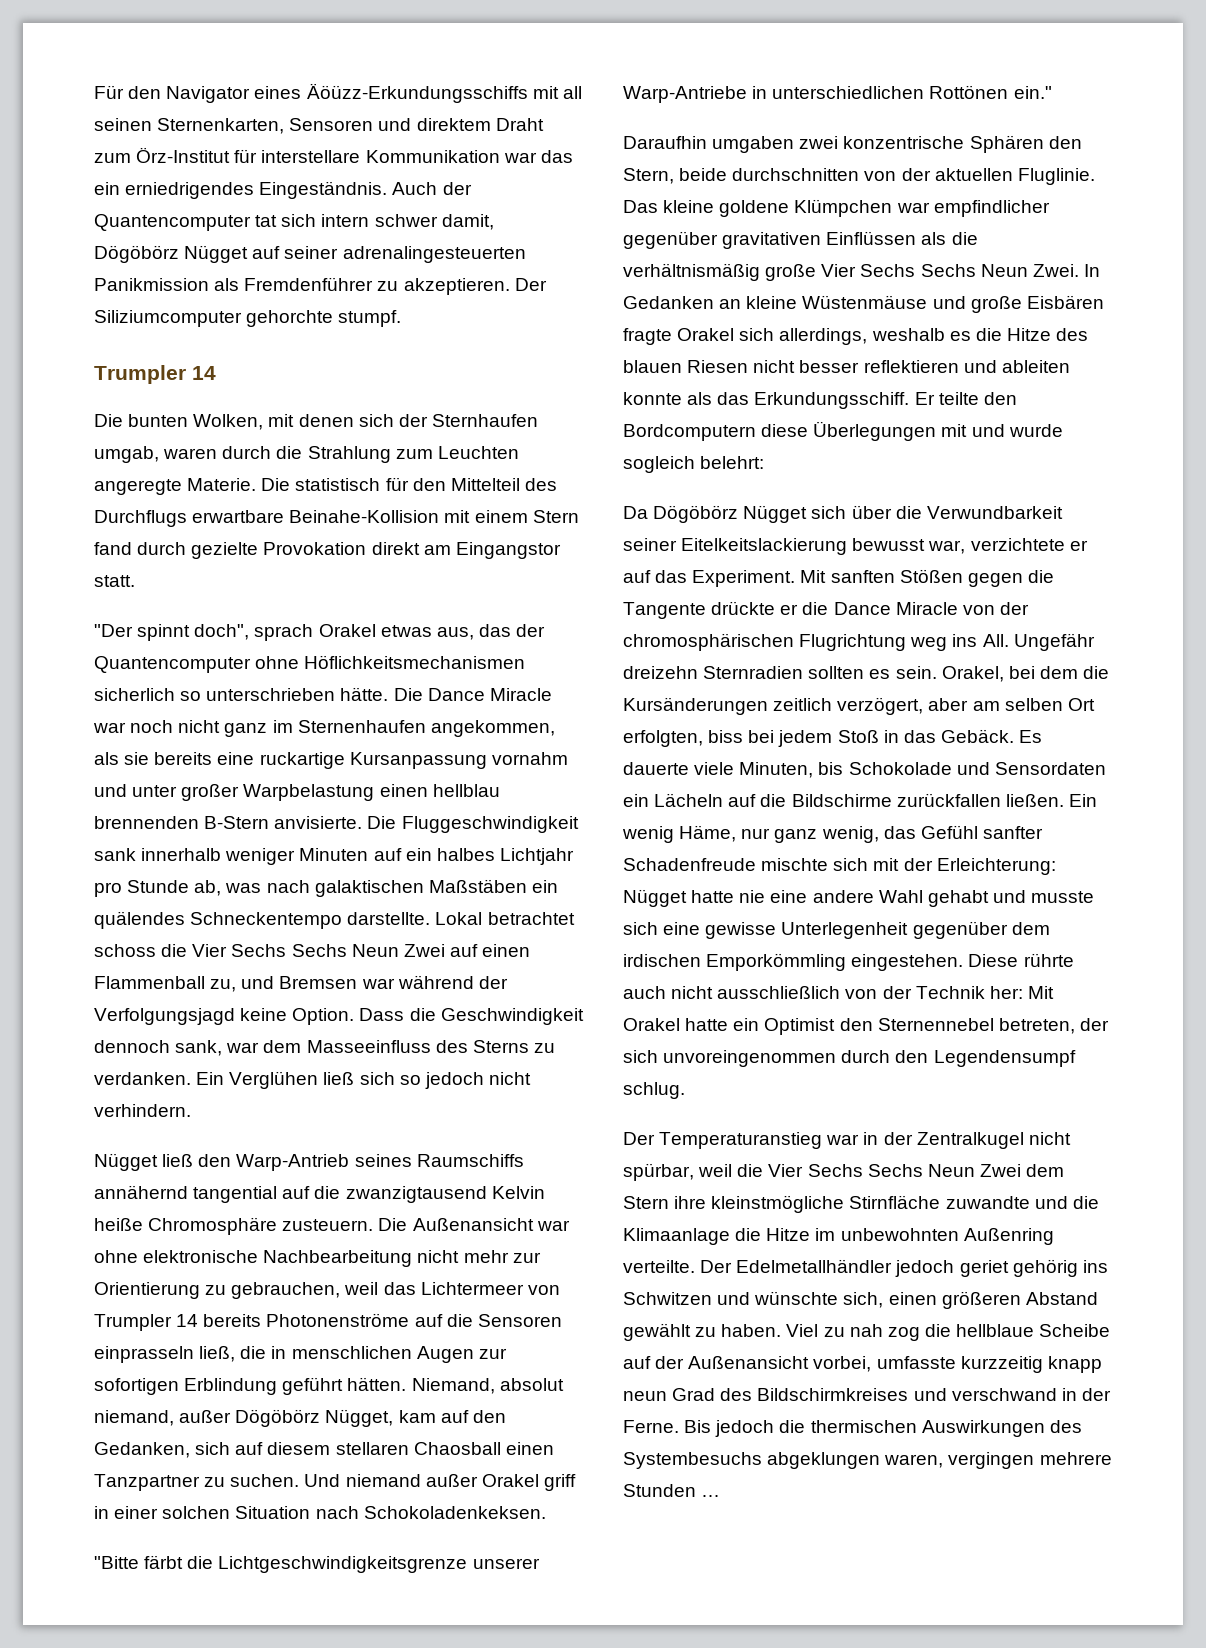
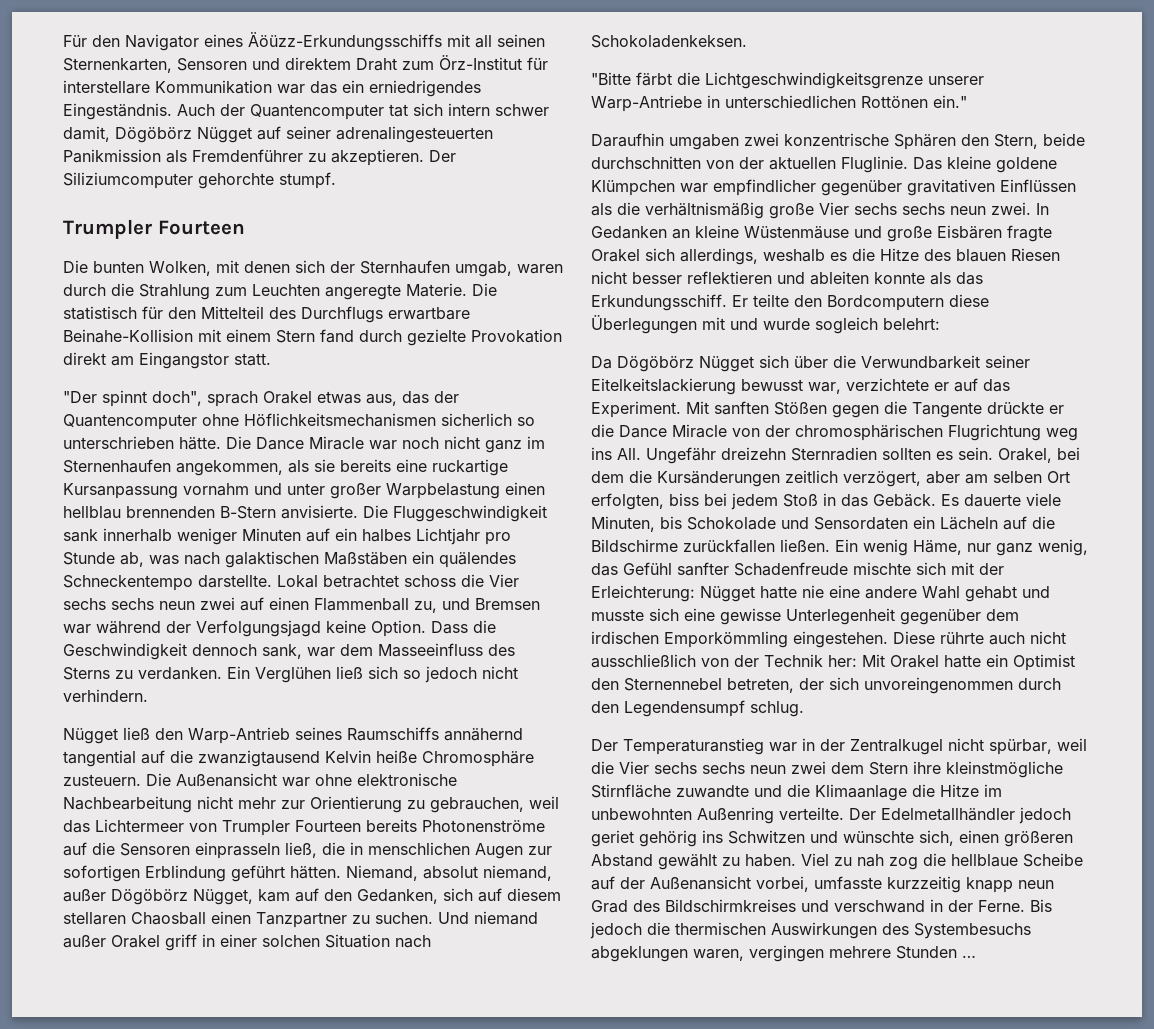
  Der Siliziumcomputer gehorchte stumpf.
- Trumpler 14
+ Trumpler Fourteen
- Lokal betrachtet schoss die Vier Sechs Sechs Neun Zwei auf einen Flammenball zu, und Bremsen war während der Verfolgungsjagd keine Option.
+ Lokal betrachtet schoss die Vier sechs sechs neun zwei auf einen Flammenball zu, und Bremsen war während der Verfolgungsjagd keine Option.
- Die Außenansicht war ohne elektronische Nachbearbeitung nicht mehr zur Orientierung zu gebrauchen, weil das Lichtermeer von Trumpler 14 bereits Photonenströme auf die Sensoren einprasseln ließ, die in menschlichen Augen zur sofortigen Erblindung geführt hätten.
+ Die Außenansicht war ohne elektronische Nachbearbeitung nicht mehr zur Orientierung zu gebrauchen, weil das Lichtermeer von Trumpler Fourteen bereits Photonenströme auf die Sensoren einprasseln ließ, die in menschlichen Augen zur sofortigen Erblindung geführt hätten.
- Das kleine goldene Klümpchen war empfindlicher gegenüber gravitativen Einflüssen als die verhältnismäßig große Vier Sechs Sechs Neun Zwei.
+ Das kleine goldene Klümpchen war empfindlicher gegenüber gravitativen Einflüssen als die verhältnismäßig große Vier sechs sechs neun zwei.
- Der Temperaturanstieg war in der Zentralkugel nicht spürbar, weil die Vier Sechs Sechs Neun Zwei dem Stern ihre kleinstmögliche Stirnfläche zuwandte und die Klimaanlage die Hitze im unbewohnten Außenring verteilte.
+ Der Temperaturanstieg war in der Zentralkugel nicht spürbar, weil die Vier sechs sechs neun zwei dem Stern ihre kleinstmögliche Stirnfläche zuwandte und die Klimaanlage die Hitze im unbewohnten Außenring verteilte.

